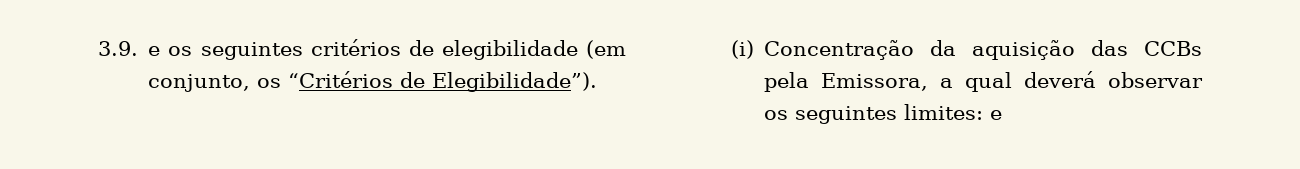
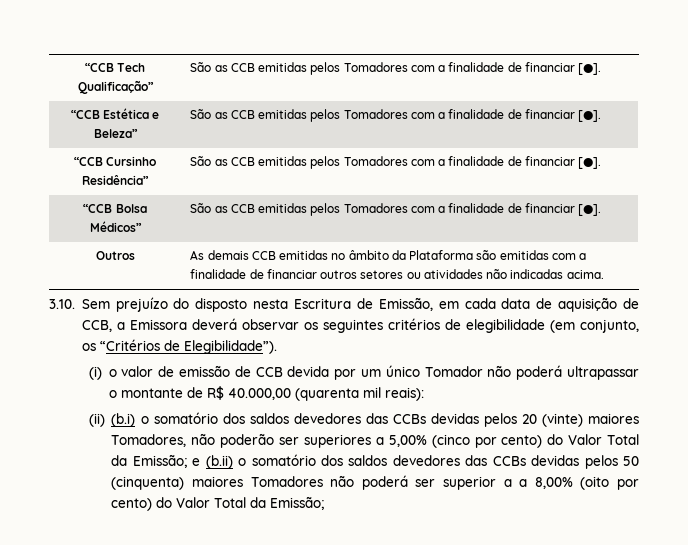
- 3.9. e os seguintes critérios de elegibilidade (em conjunto, os “Critérios de Elegibilidade”).
+ “CCB Tech Qualificação” | São as CCB emitidas pelos Tomadores com a finalidade de financiar [●].
+ “CCB Estética e Beleza” | São as CCB emitidas pelos Tomadores com a finalidade de financiar [●].
+ “CCB Cursinho Residência” | São as CCB emitidas pelos Tomadores com a finalidade de financiar [●].
+ “CCB Bolsa Médicos” | São as CCB emitidas pelos Tomadores com a finalidade de financiar [●].
+ Outros | As demais CCB emitidas no âmbito da Plataforma são emitidas com a finalidade de financiar outros setores ou atividades não indicadas acima.
+ 3.10. Sem prejuízo do disposto nesta Escritura de Emissão, em cada data de aquisição de CCB, a Emissora deverá observar os seguintes critérios de elegibilidade (em conjunto, os “Critérios de Elegibilidade”).
- (i) Concentração da aquisição das CCBs pela Emissora, a qual deverá observar os seguintes limites: e
+ (i) o valor de emissão de CCB devida por um único Tomador não poderá ultrapassar o montante de R$ 40.000,00 (quarenta mil reais):
+ (ii) (b.i) o somatório dos saldos devedores das CCBs devidas pelos 20 (vinte) maiores Tomadores, não poderão ser superiores a 5,00% (cinco por cento) do Valor Total da Emissão; e (b.ii) o somatório dos saldos devedores das CCBs devidas pelos 50 (cinquenta) maiores Tomadores não poderá ser superior a a 8,00% (oito por cento) do Valor Total da Emissão;

